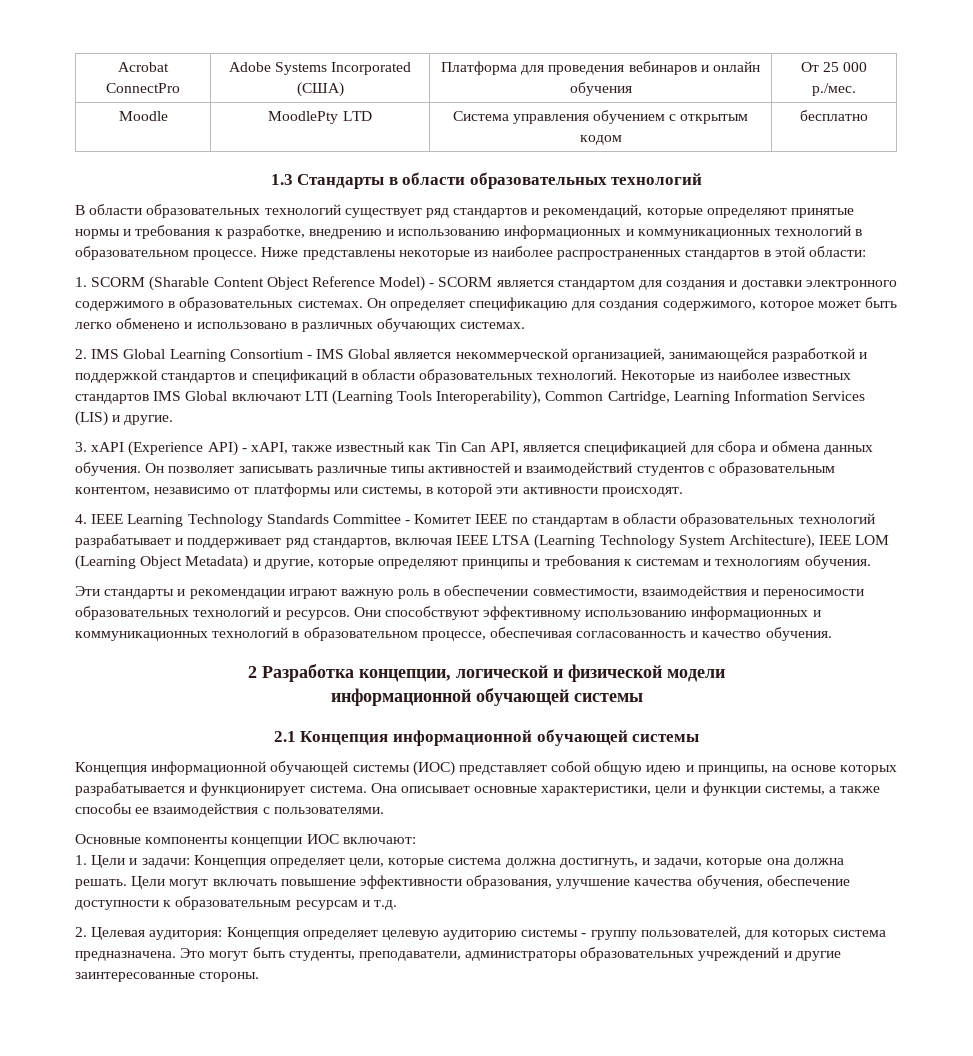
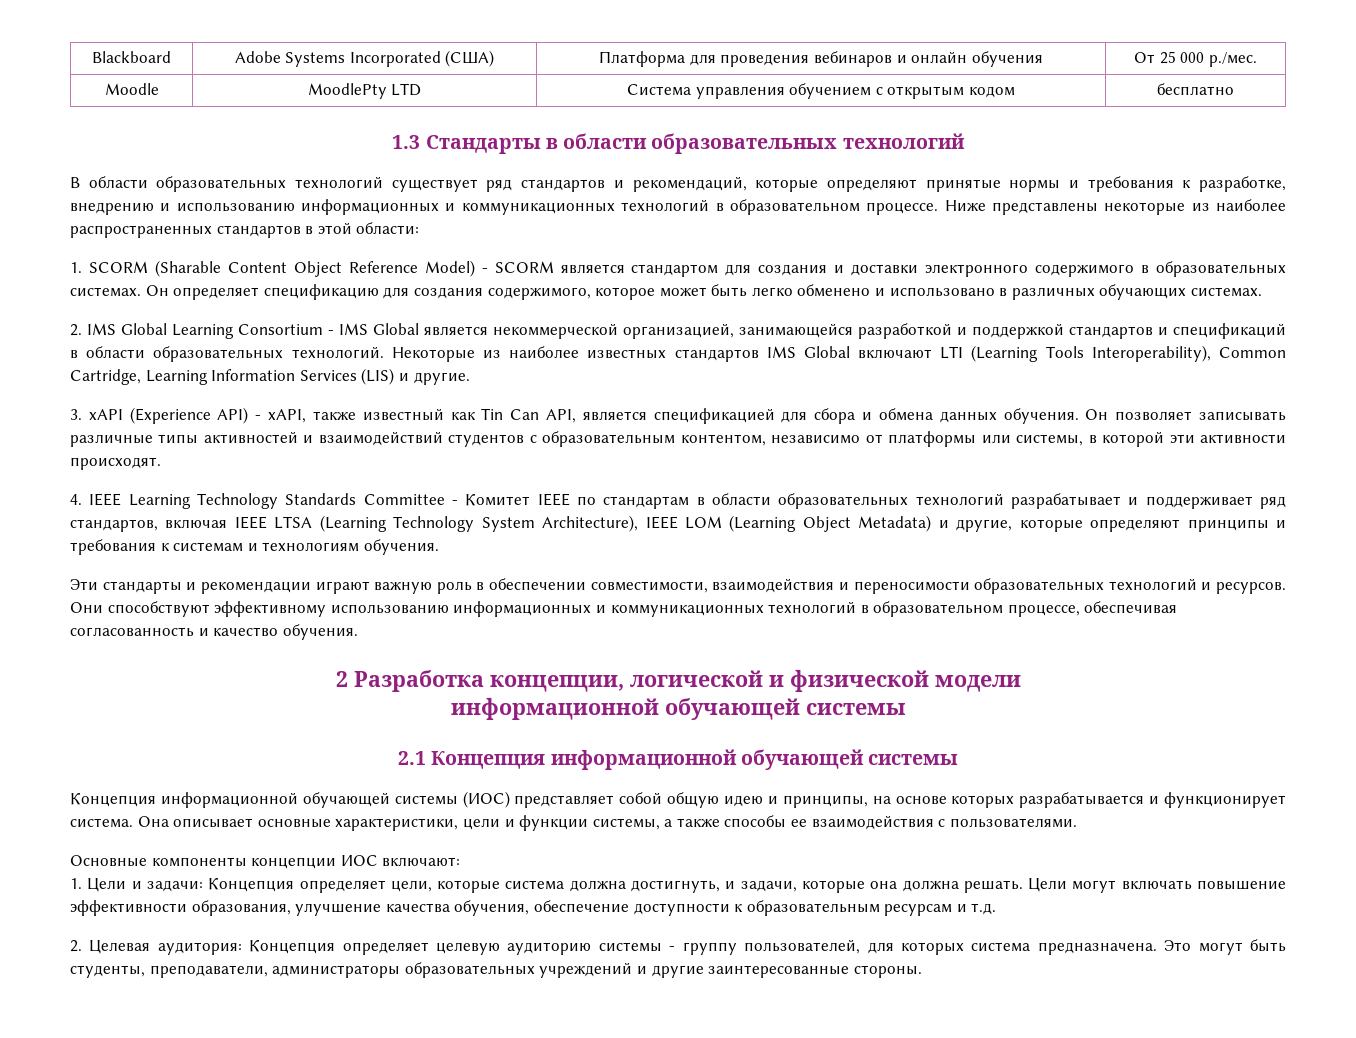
- Acrobat ConnectPro | Adobe Systems Incorporated (США) | Платформа для проведения вебинаров и онлайн обучения | От 25 000 р./мес.
+ Blackboard | Adobe Systems Incorporated (США) | Платформа для проведения вебинаров и онлайн обучения | От 25 000 р./мес.

